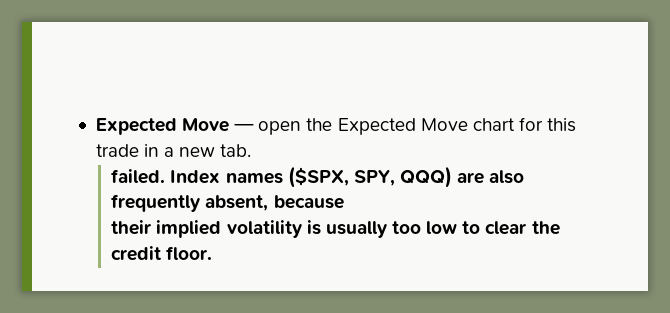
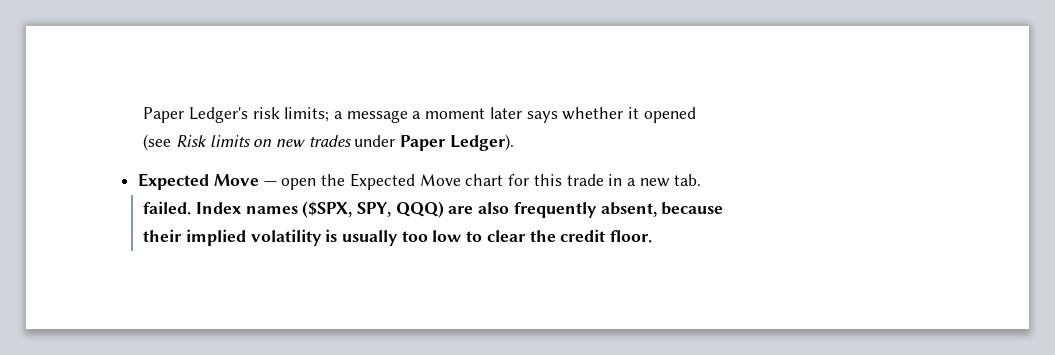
+ Paper Ledger's risk limits; a message a moment later says whether it opened
+ (see Risk limits on new trades under Paper Ledger).

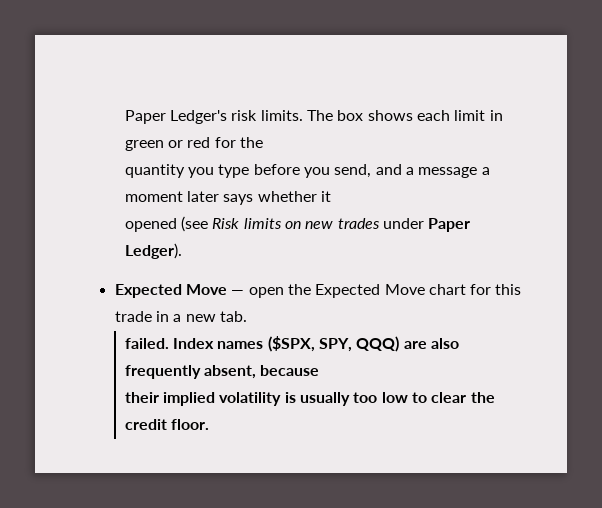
- Paper Ledger's risk limits; a message a moment later says whether it opened
- (see Risk limits on new trades under Paper Ledger).
+ Paper Ledger's risk limits. The box shows each limit in green or red for the
+ quantity you type before you send, and a message a moment later says whether it
+ opened (see Risk limits on new trades under Paper Ledger).

